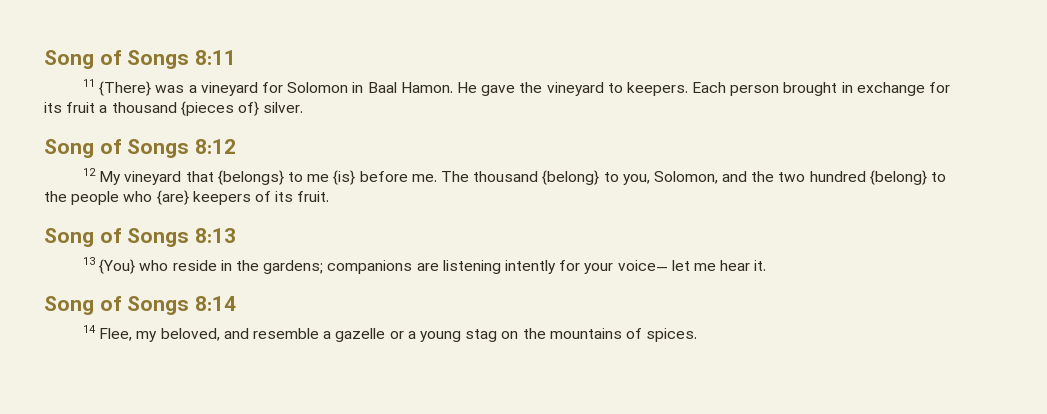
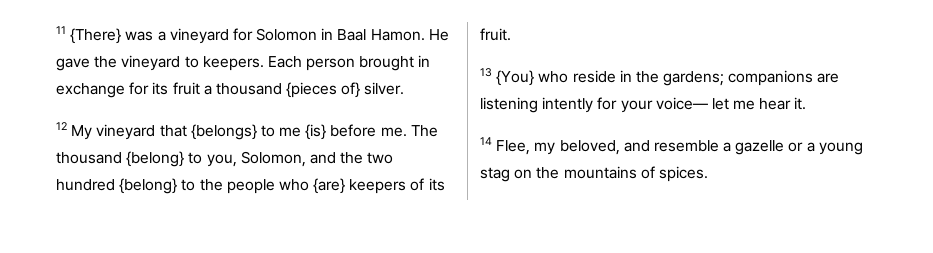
- Song of Songs 8:11
- Song of Songs 8:12
- Song of Songs 8:13
- Song of Songs 8:14

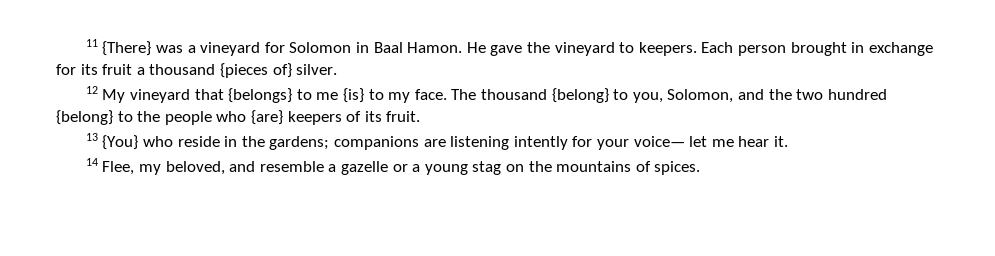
- 12 My vineyard that {belongs} to me {is} before me.
+ 12 My vineyard that {belongs} to me {is} to my face.

